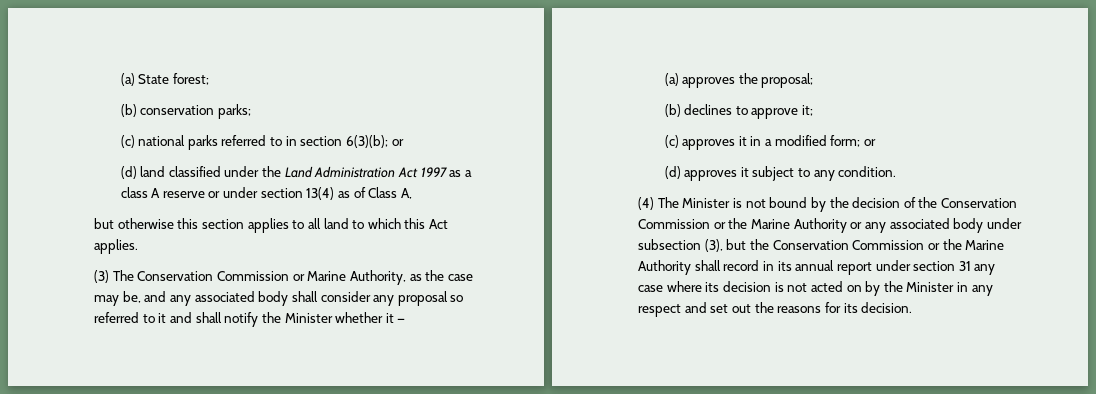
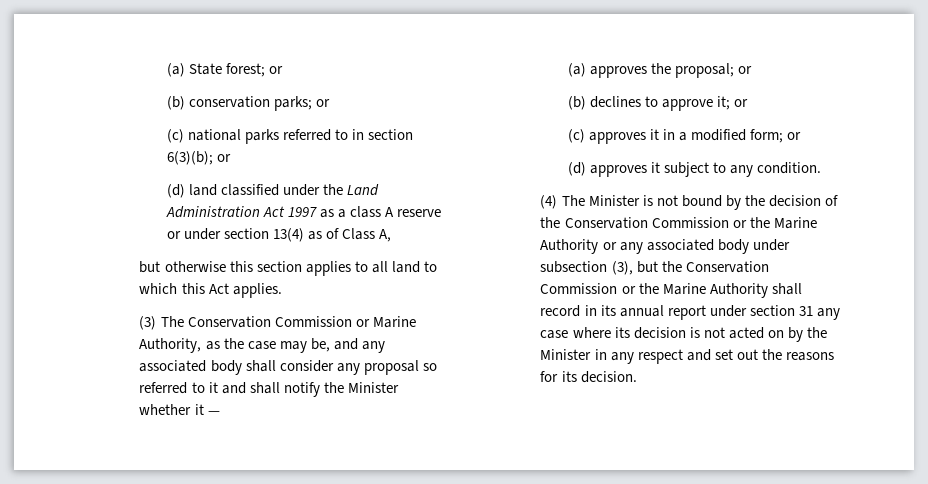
- (a) State forest;
+ (a) State forest; or
- (b) conservation parks;
+ (b) conservation parks; or
- (a) approves the proposal;
+ (a) approves the proposal; or
- (b) declines to approve it;
+ (b) declines to approve it; or

